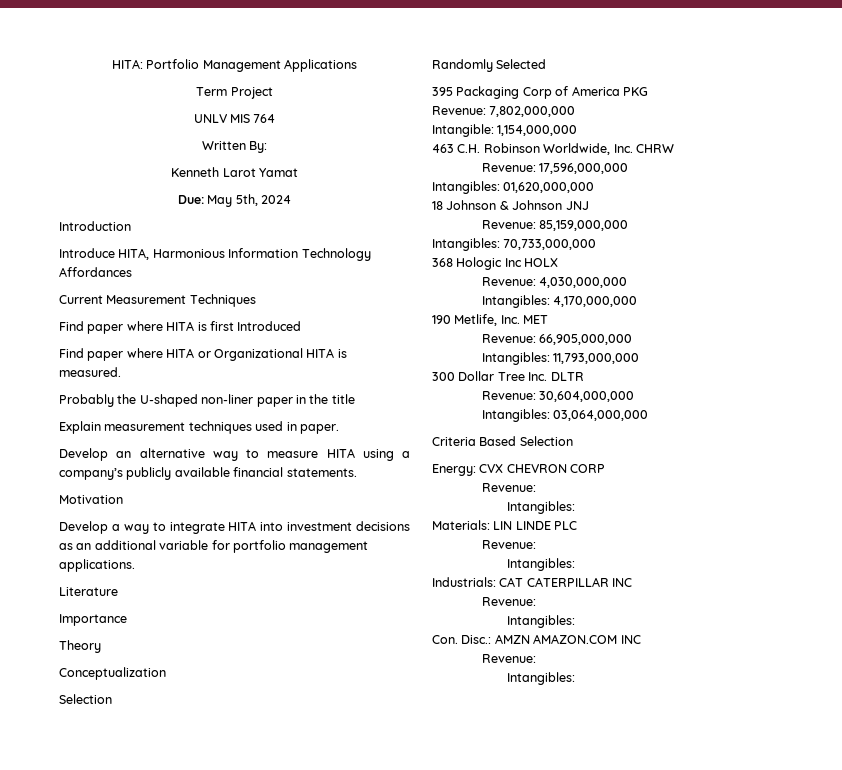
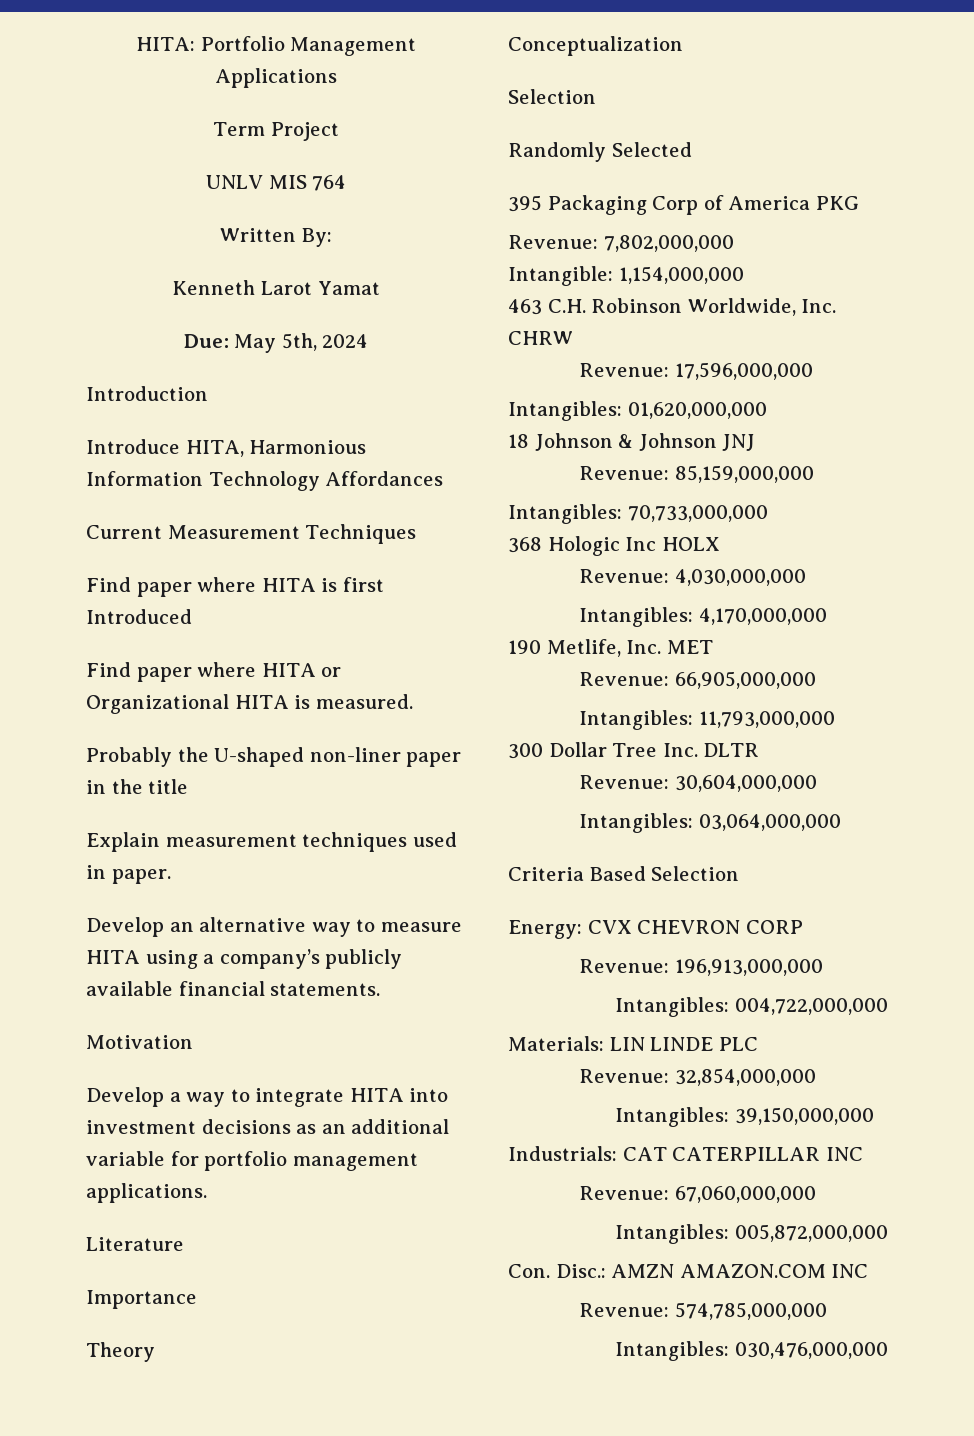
  Energy: CVX CHEVRON CORP
- Revenue:
- Intangibles:
+ Revenue: 196,913,000,000
+ Intangibles: 004,722,000,000
  Materials: LIN LINDE PLC
- Revenue:
- Intangibles:
+ Revenue: 32,854,000,000
+ Intangibles: 39,150,000,000
  Industrials: CAT CATERPILLAR INC
- Revenue:
- Intangibles:
+ Revenue: 67,060,000,000
+ Intangibles: 005,872,000,000
  Con. Disc.: AMZN AMAZON.COM INC
- Revenue:
- Intangibles:
+ Revenue: 574,785,000,000
+ Intangibles: 030,476,000,000

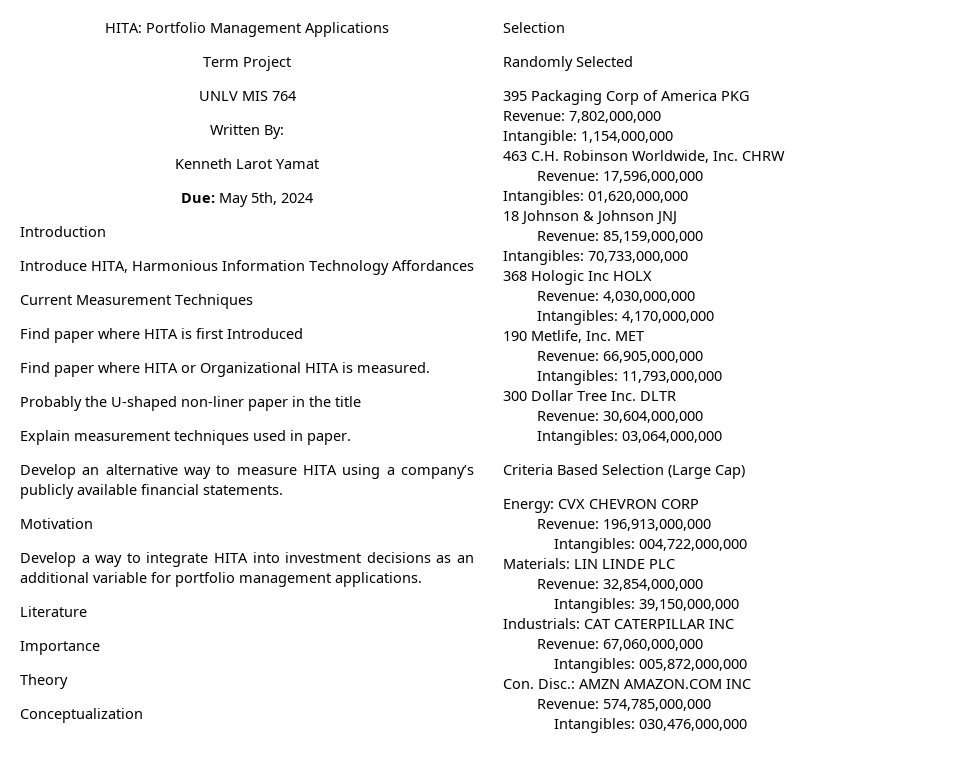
- Criteria Based Selection
+ Criteria Based Selection (Large Cap)

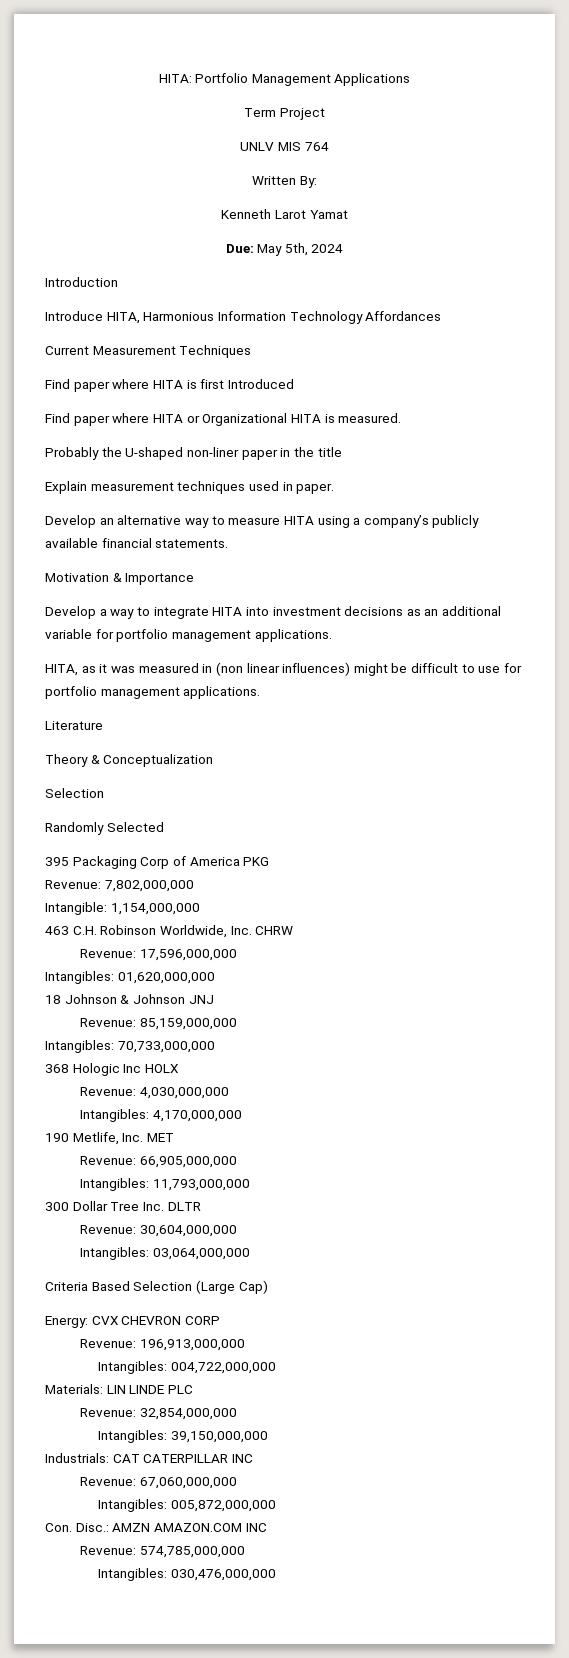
- Motivation
+ Motivation & Importance
+ HITA, as it was measured in (non linear influences) might be difficult to use for portfolio management applications.
- Importance
- Theory
- Conceptualization
+ Theory & Conceptualization

